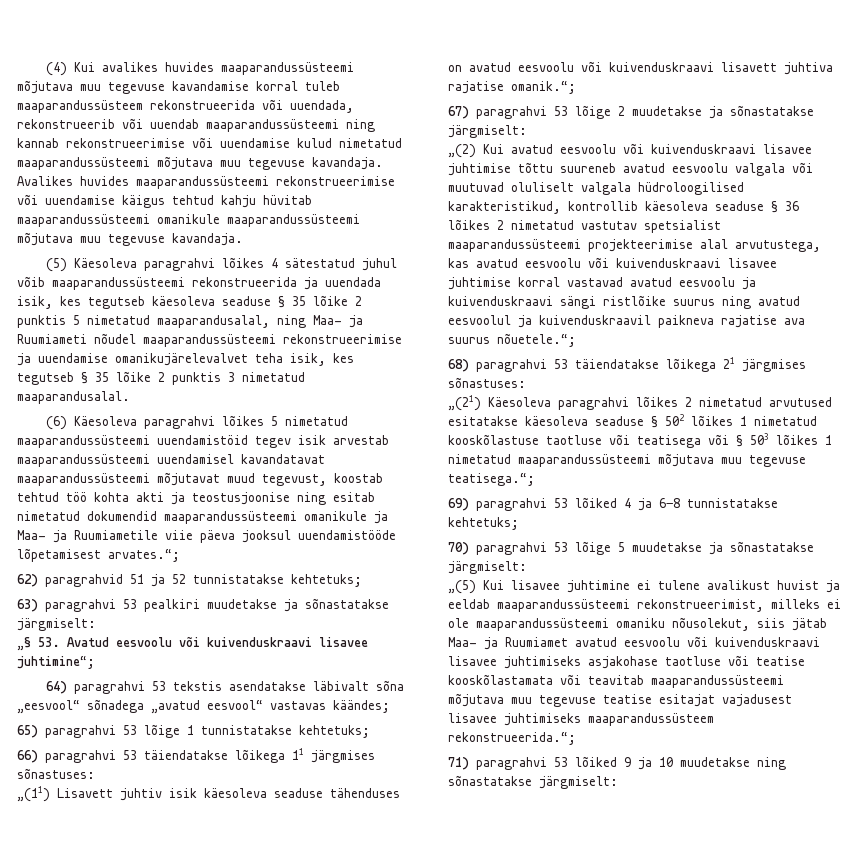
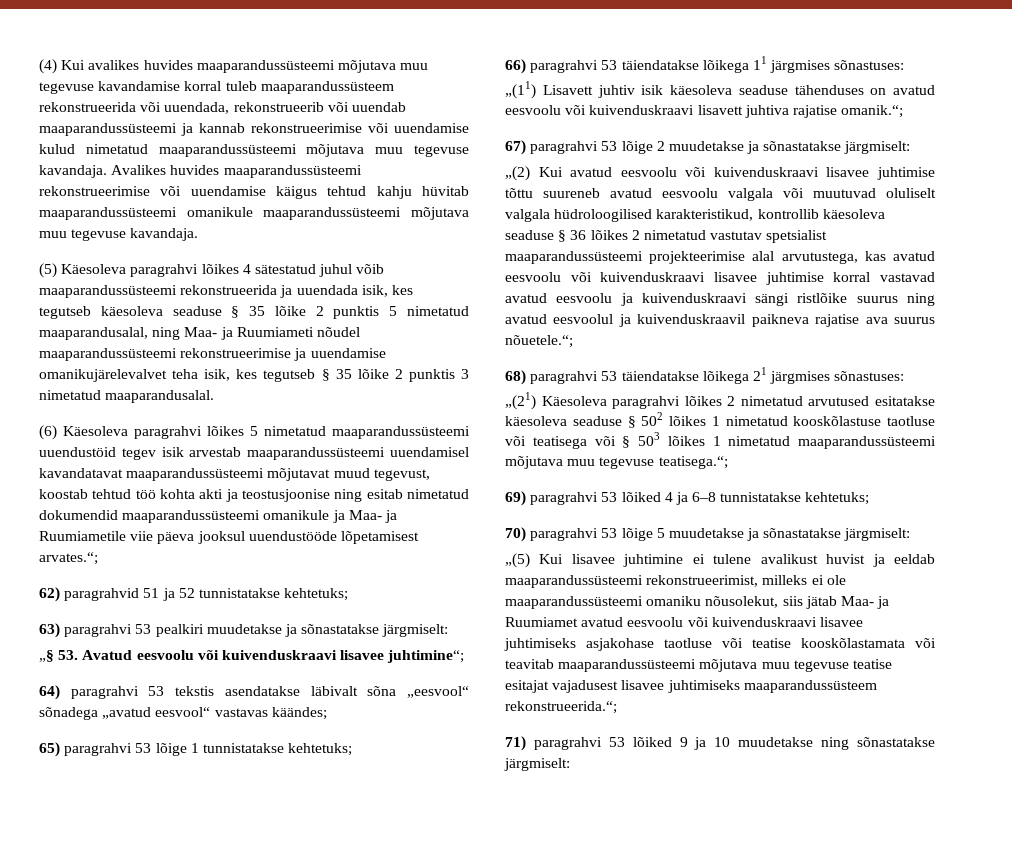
- (4) Kui avalikes huvides maaparandussüsteemi mõjutava muu tegevuse kavandamise korral tuleb maaparandussüsteem rekonstrueerida või uuendada, rekonstrueerib või uuendab maaparandussüsteemi ning kannab rekonstrueerimise või uuendamise kulud nimetatud maaparandussüsteemi mõjutava muu tegevuse kavandaja.
+ (4) Kui avalikes huvides maaparandussüsteemi mõjutava muu tegevuse kavandamise korral tuleb maaparandussüsteem rekonstrueerida või uuendada, rekonstrueerib või uuendab maaparandussüsteemi ja kannab rekonstrueerimise või uuendamise kulud nimetatud maaparandussüsteemi mõjutava muu tegevuse kavandaja.
- (6) Käesoleva paragrahvi lõikes 5 nimetatud maaparandussüsteemi uuendamistöid tegev isik arvestab maaparandussüsteemi uuendamisel kavandatavat maaparandussüsteemi mõjutavat muud tegevust, koostab tehtud töö kohta akti ja teostusjoonise ning esitab nimetatud dokumendid maaparandussüsteemi omanikule ja Maa- ja Ruumiametile viie päeva jooksul uuendamistööde lõpetamisest arvates.“;
+ (6) Käesoleva paragrahvi lõikes 5 nimetatud maaparandussüsteemi uuendustöid tegev isik arvestab maaparandussüsteemi uuendamisel kavandatavat maaparandussüsteemi mõjutavat muud tegevust, koostab tehtud töö kohta akti ja teostusjoonise ning esitab nimetatud dokumendid maaparandussüsteemi omanikule ja Maa- ja Ruumiametile viie päeva jooksul uuendustööde lõpetamisest arvates.“;

